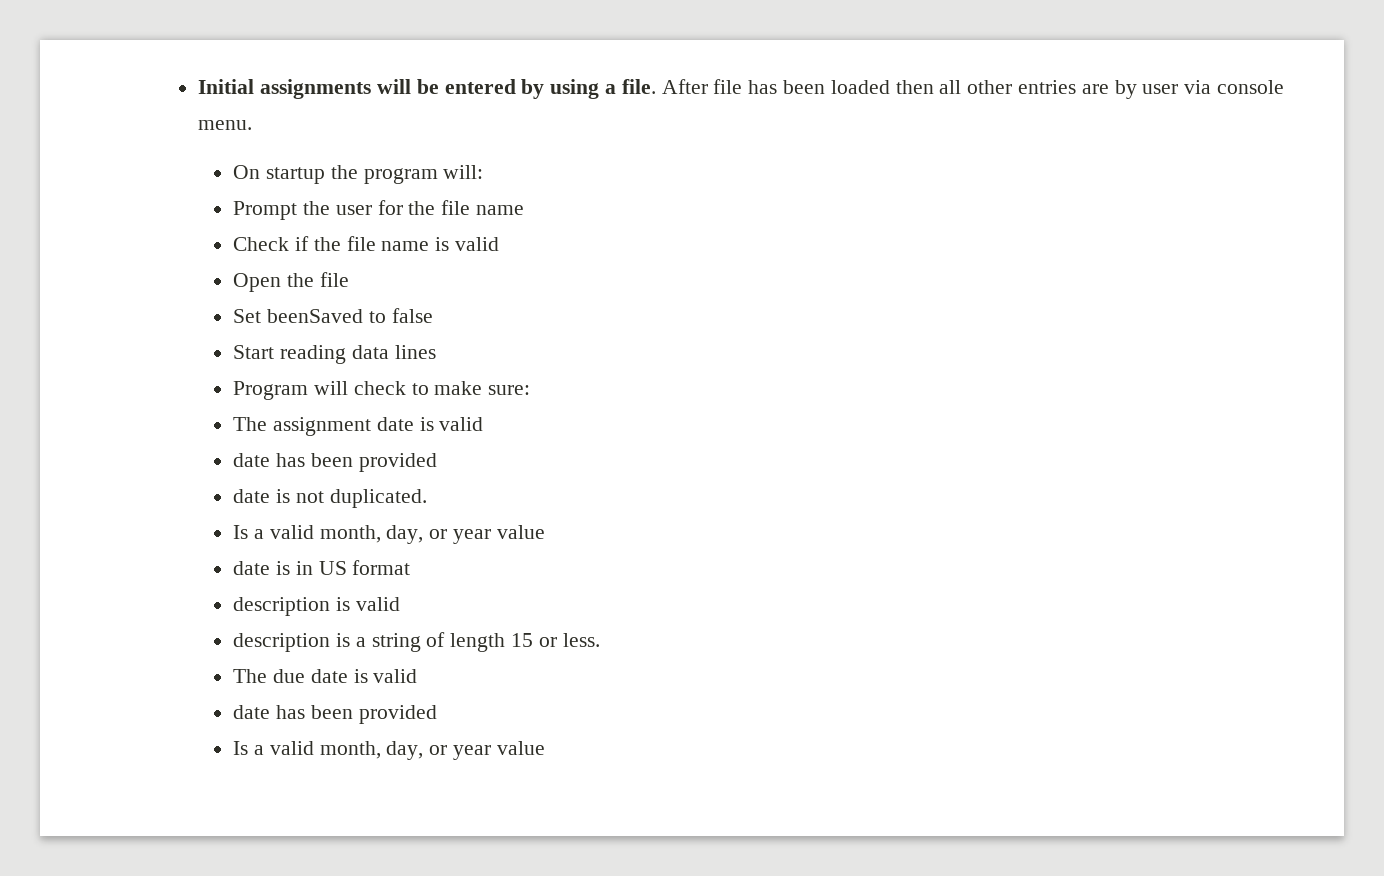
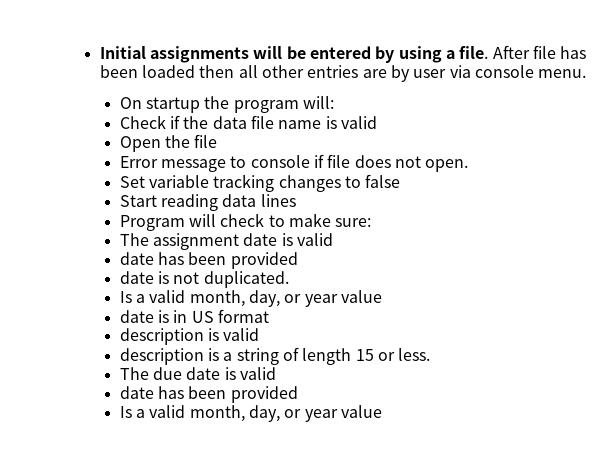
- Prompt the user for the file name
- Check if the file name is valid
+ Check if the data file name is valid
- Set beenSaved to false
+ Error message to console if file does not open.
+ Set variable tracking changes to false

